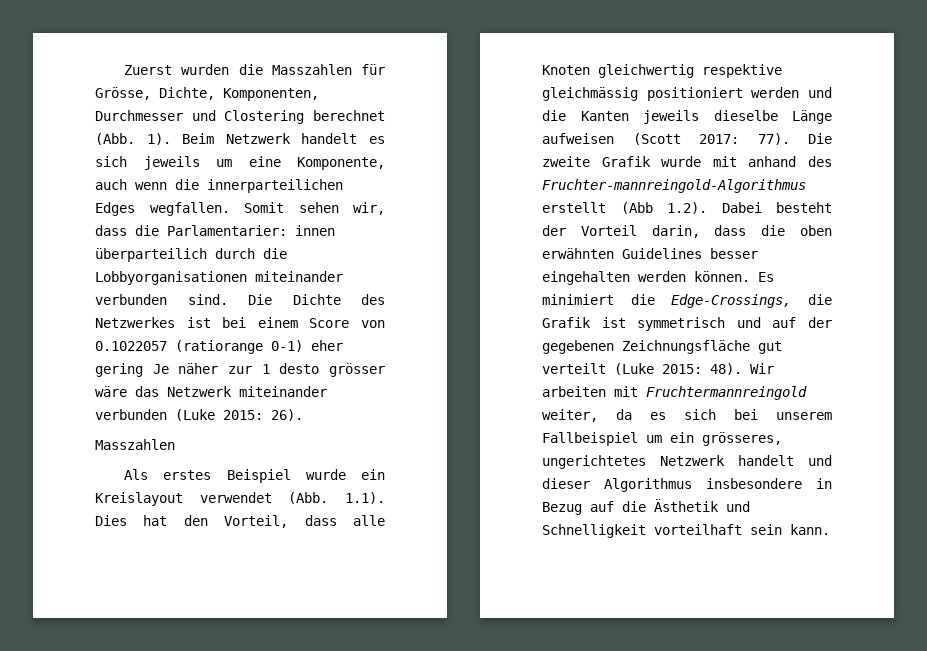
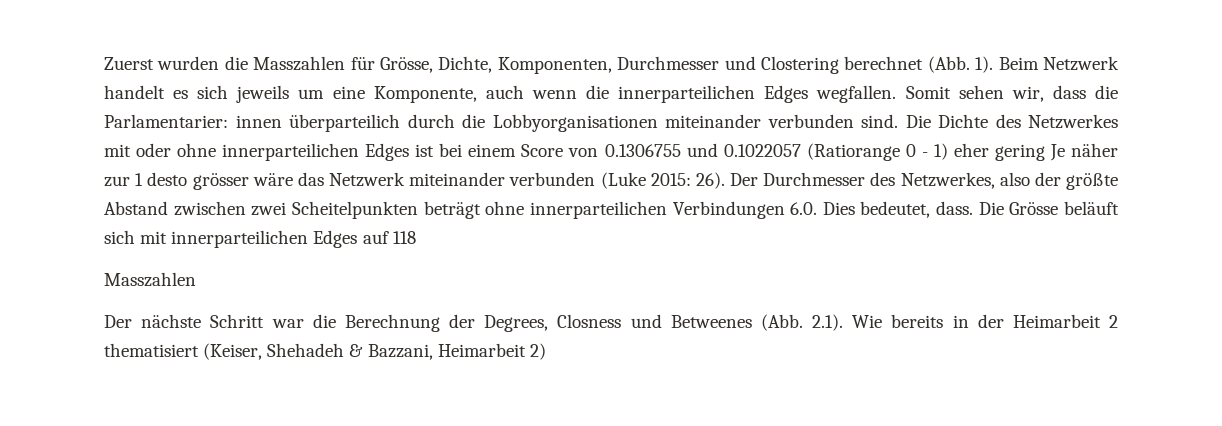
- Die Dichte des Netzwerkes ist bei einem Score von 0.1022057 (ratiorange 0-1) eher gering Je näher zur 1 desto grösser wäre das Netzwerk miteinander verbunden (Luke 2015: 26).
+ Die Dichte des Netzwerkes mit oder ohne innerparteilichen Edges ist bei einem Score von 0.1306755 und 0.1022057 (Ratiorange 0 - 1) eher gering Je näher zur 1 desto grösser wäre das Netzwerk miteinander verbunden (Luke 2015: 26). Der Durchmesser des Netzwerkes, also der größte Abstand zwischen zwei Scheitelpunkten beträgt ohne innerparteilichen Verbindungen 6.0. Dies bedeutet, dass. Die Grösse beläuft sich mit innerparteilichen Edges auf 118
  Masszahlen
- Als erstes Beispiel wurde ein Kreislayout verwendet (Abb. 1.1). Dies hat den Vorteil, dass alle Knoten gleichwertig respektive gleichmässig positioniert werden und die Kanten jeweils dieselbe Länge aufweisen (Scott 2017: 77). Die zweite Grafik wurde mit anhand des Fruchter-mannreingold-Algorithmus erstellt (Abb 1.2). Dabei besteht der Vorteil darin, dass die oben erwähnten Guidelines besser eingehalten werden können. Es minimiert die Edge-Crossings, die Grafik ist symmetrisch und auf der gegebenen Zeichnungsfläche gut verteilt (Luke 2015: 48). Wir arbeiten mit Fruchtermannreingold weiter, da es sich bei unserem Fallbeispiel um ein grösseres, ungerichtetes Netzwerk handelt und dieser Algorithmus insbesondere in Bezug auf die Ästhetik und Schnelligkeit vorteilhaft sein kann.
+ Der nächste Schritt war die Berechnung der Degrees, Closness und Betweenes (Abb. 2.1). Wie bereits in der Heimarbeit 2 thematisiert (Keiser, Shehadeh & Bazzani, Heimarbeit 2)

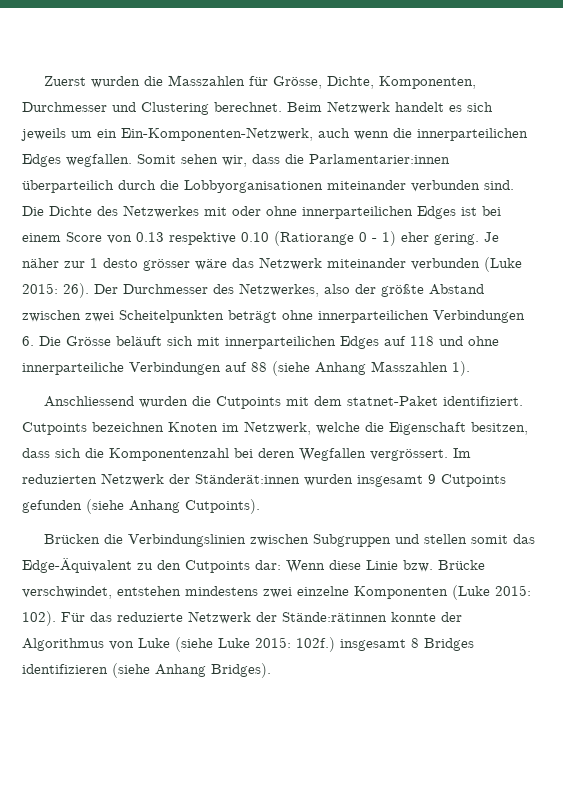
- Zuerst wurden die Masszahlen für Grösse, Dichte, Komponenten, Durchmesser und Clostering berechnet (Abb. 1).
+ Zuerst wurden die Masszahlen für Grösse, Dichte, Komponenten, Durchmesser und Clustering berechnet.
- Beim Netzwerk handelt es sich jeweils um eine Komponente, auch wenn die innerparteilichen Edges wegfallen.
+ Beim Netzwerk handelt es sich jeweils um ein Ein-Komponenten-Netzwerk, auch wenn die innerparteilichen Edges wegfallen.
- Somit sehen wir, dass die Parlamentarier: innen überparteilich durch die Lobbyorganisationen miteinander verbunden sind.
+ Somit sehen wir, dass die Parlamentarier:innen überparteilich durch die Lobbyorganisationen miteinander verbunden sind.
- Die Dichte des Netzwerkes mit oder ohne innerparteilichen Edges ist bei einem Score von 0.1306755 und 0.1022057 (Ratiorange 0 - 1) eher gering Je näher zur 1 desto grösser wäre das Netzwerk miteinander verbunden (Luke 2015: 26).
+ Die Dichte des Netzwerkes mit oder ohne innerparteilichen Edges ist bei einem Score von 0.13 respektive 0.10 (Ratiorange 0 - 1) eher gering. Je näher zur 1 desto grösser wäre das Netzwerk miteinander verbunden (Luke 2015: 26).
- Der Durchmesser des Netzwerkes, also der größte Abstand zwischen zwei Scheitelpunkten beträgt ohne innerparteilichen Verbindungen 6.0. Dies bedeutet, dass. Die Grösse beläuft sich mit innerparteilichen Edges auf 118
- Masszahlen
- Der nächste Schritt war die Berechnung der Degrees, Closness und Betweenes (Abb. 2.1). Wie bereits in der Heimarbeit 2 thematisiert (Keiser, Shehadeh & Bazzani, Heimarbeit 2)
+ Der Durchmesser des Netzwerkes, also der größte Abstand zwischen zwei Scheitelpunkten beträgt ohne innerparteilichen Verbindungen 6. Die Grösse beläuft sich mit innerparteilichen Edges auf 118 und ohne innerparteiliche Verbindungen auf 88 (siehe Anhang Masszahlen 1).
+ Anschliessend wurden die Cutpoints mit dem statnet-Paket identifiziert. Cutpoints bezeichnen Knoten im Netzwerk, welche die Eigenschaft besitzen, dass sich die Komponentenzahl bei deren Wegfallen vergrössert. Im reduzierten Netzwerk der Ständerät:innen wurden insgesamt 9 Cutpoints gefunden (siehe Anhang Cutpoints).
+ Brücken die Verbindungslinien zwischen Subgruppen und stellen somit das Edge-Äquivalent zu den Cutpoints dar: Wenn diese Linie bzw. Brücke verschwindet, entstehen mindestens zwei einzelne Komponenten (Luke 2015: 102). Für das reduzierte Netzwerk der Stände:rätinnen konnte der Algorithmus von Luke (siehe Luke 2015: 102f.) insgesamt 8 Bridges identifizieren (siehe Anhang Bridges).

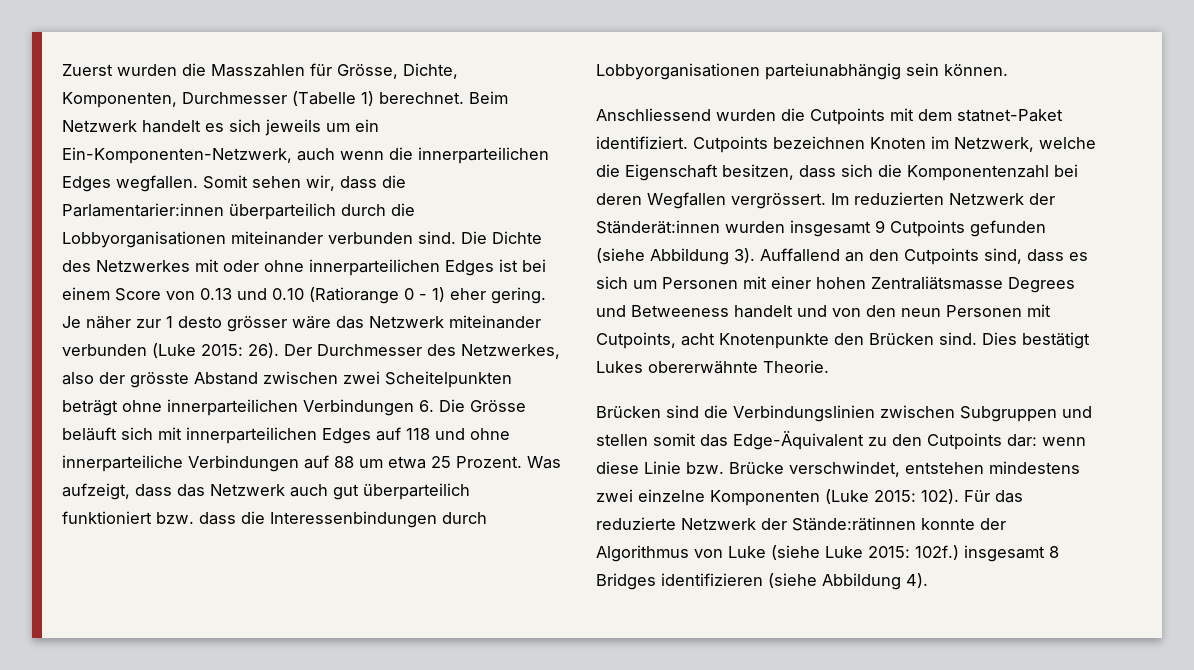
- Zuerst wurden die Masszahlen für Grösse, Dichte, Komponenten, Durchmesser und Clustering berechnet.
+ Zuerst wurden die Masszahlen für Grösse, Dichte, Komponenten, Durchmesser (Tabelle 1) berechnet.
- Die Dichte des Netzwerkes mit oder ohne innerparteilichen Edges ist bei einem Score von 0.13 respektive 0.10 (Ratiorange 0 - 1) eher gering.
+ Die Dichte des Netzwerkes mit oder ohne innerparteilichen Edges ist bei einem Score von 0.13 und 0.10 (Ratiorange 0 - 1) eher gering.
- Der Durchmesser des Netzwerkes, also der größte Abstand zwischen zwei Scheitelpunkten beträgt ohne innerparteilichen Verbindungen 6. Die Grösse beläuft sich mit innerparteilichen Edges auf 118 und ohne innerparteiliche Verbindungen auf 88 (siehe Anhang Masszahlen 1).
+ Der Durchmesser des Netzwerkes, also der grösste Abstand zwischen zwei Scheitelpunkten beträgt ohne innerparteilichen Verbindungen 6. Die Grösse beläuft sich mit innerparteilichen Edges auf 118 und ohne innerparteiliche Verbindungen auf 88 um etwa 25 Prozent. Was aufzeigt, dass das Netzwerk auch gut überparteilich funktioniert bzw. dass die Interessenbindungen durch Lobbyorganisationen parteiunabhängig sein können.
- Im reduzierten Netzwerk der Ständerät:innen wurden insgesamt 9 Cutpoints gefunden (siehe Anhang Cutpoints).
- Brücken die Verbindungslinien zwischen Subgruppen und stellen somit das Edge-Äquivalent zu den Cutpoints dar: Wenn diese Linie bzw. Brücke verschwindet, entstehen mindestens zwei einzelne Komponenten (Luke 2015: 102).
+ Im reduzierten Netzwerk der Ständerät:innen wurden insgesamt 9 Cutpoints gefunden (siehe Abbildung 3). Auffallend an den Cutpoints sind, dass es sich um Personen mit einer hohen Zentraliätsmasse Degrees und Betweeness handelt und von den neun Personen mit Cutpoints, acht Knotenpunkte den Brücken sind. Dies bestätigt Lukes obererwähnte Theorie.
+ Brücken sind die Verbindungslinien zwischen Subgruppen und stellen somit das Edge-Äquivalent zu den Cutpoints dar: wenn diese Linie bzw. Brücke verschwindet, entstehen mindestens zwei einzelne Komponenten (Luke 2015: 102).
- Für das reduzierte Netzwerk der Stände:rätinnen konnte der Algorithmus von Luke (siehe Luke 2015: 102f.) insgesamt 8 Bridges identifizieren (siehe Anhang Bridges).
+ Für das reduzierte Netzwerk der Stände:rätinnen konnte der Algorithmus von Luke (siehe Luke 2015: 102f.) insgesamt 8 Bridges identifizieren (siehe Abbildung 4).

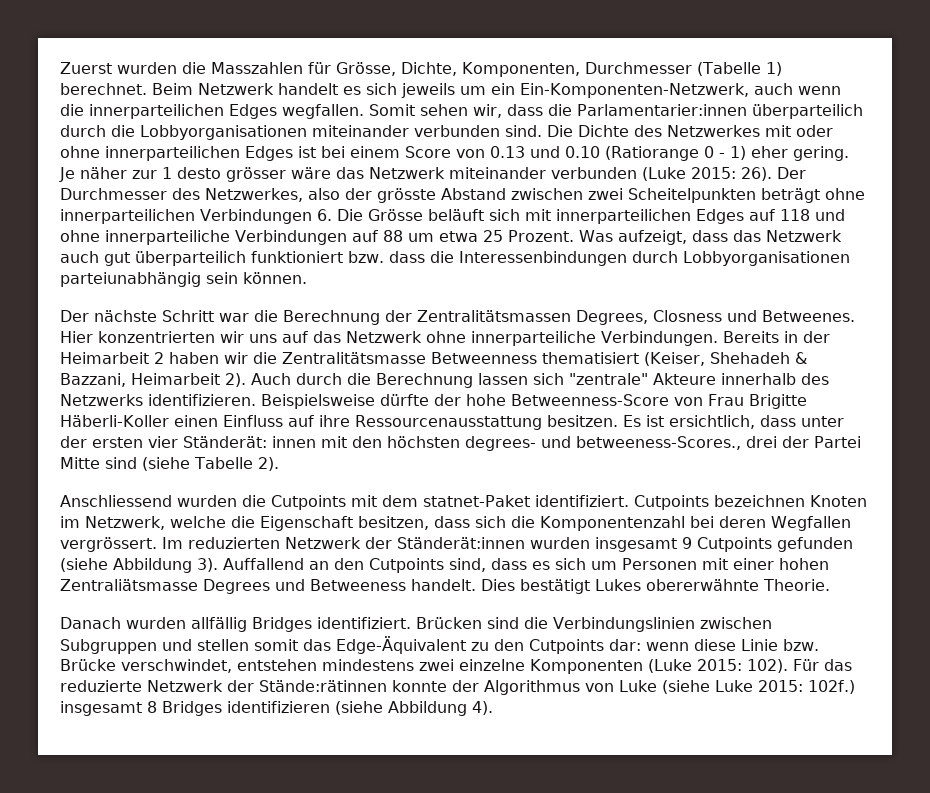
+ Der nächste Schritt war die Berechnung der Zentralitätsmassen Degrees, Closness und Betweenes. Hier konzentrierten wir uns auf das Netzwerk ohne innerparteiliche Verbindungen. Bereits in der Heimarbeit 2 haben wir die Zentralitätsmasse Betweenness thematisiert (Keiser, Shehadeh & Bazzani, Heimarbeit 2). Auch durch die Berechnung lassen sich "zentrale" Akteure innerhalb des Netzwerks identifizieren. Beispielsweise dürfte der hohe Betweenness-Score von Frau Brigitte Häberli-Koller einen Einfluss auf ihre Ressourcenausstattung besitzen. Es ist ersichtlich, dass unter der ersten vier Ständerät: innen mit den höchsten degrees- und betweeness-Scores., drei der Partei Mitte sind (siehe Tabelle 2).
- Auffallend an den Cutpoints sind, dass es sich um Personen mit einer hohen Zentraliätsmasse Degrees und Betweeness handelt und von den neun Personen mit Cutpoints, acht Knotenpunkte den Brücken sind.
+ Auffallend an den Cutpoints sind, dass es sich um Personen mit einer hohen Zentraliätsmasse Degrees und Betweeness handelt.
+ Danach wurden allfällig Bridges identifiziert.

